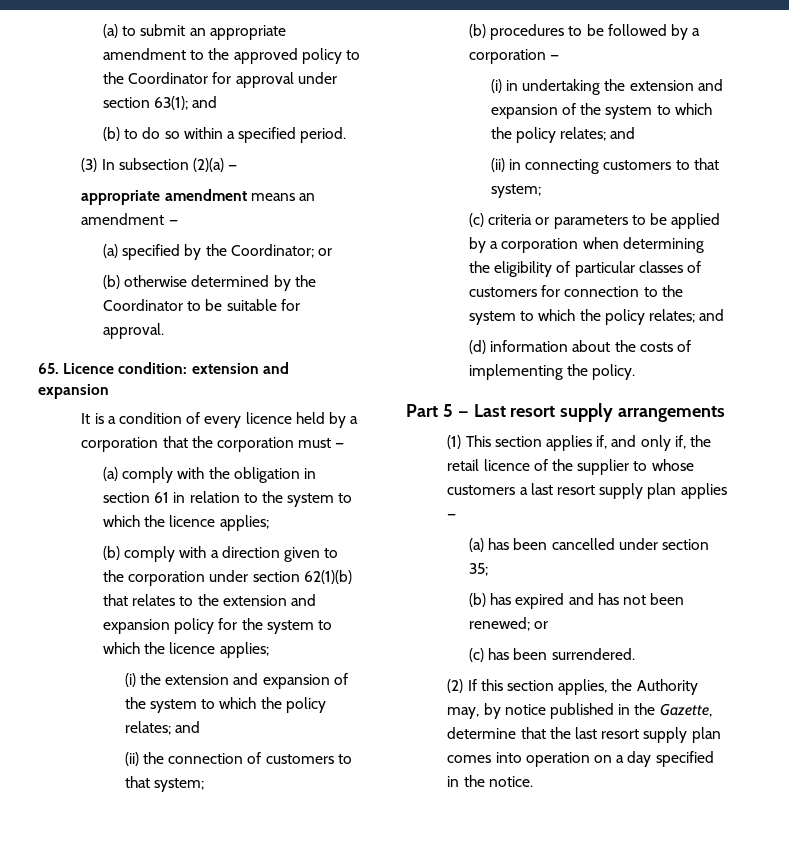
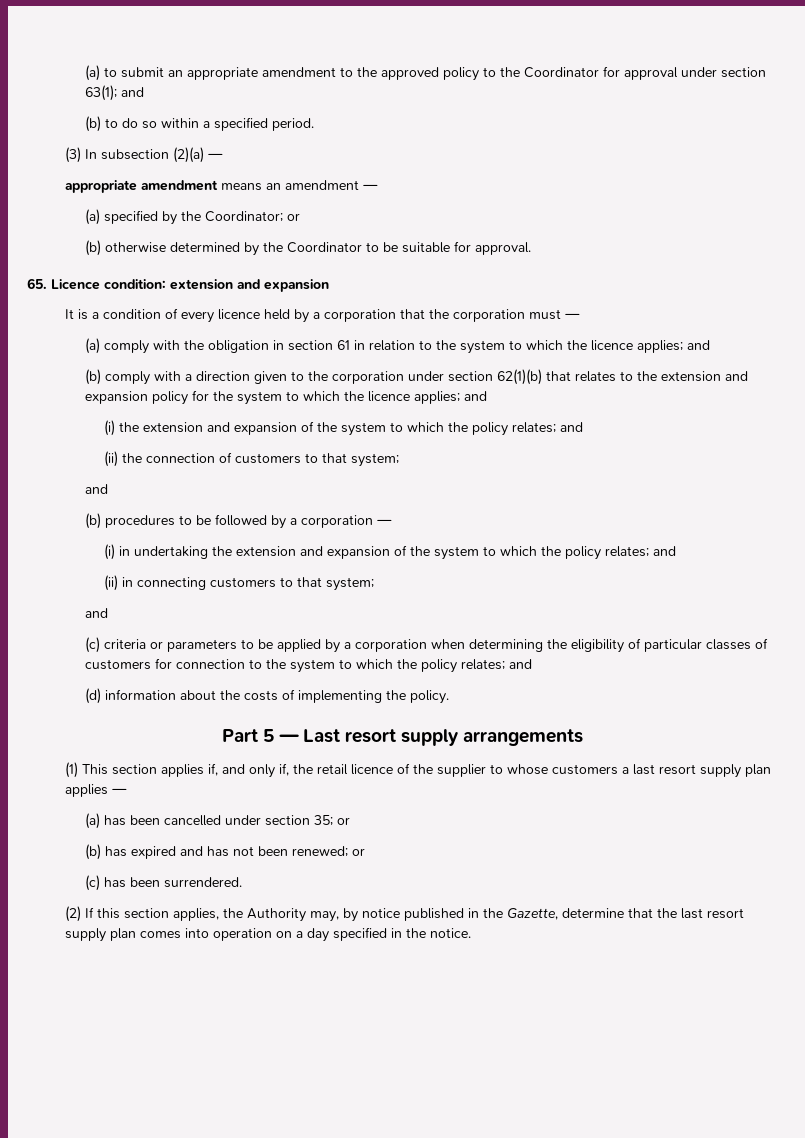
- (a) comply with the obligation in section 61 in relation to the system to which the licence applies;
+ (a) comply with the obligation in section 61 in relation to the system to which the licence applies; and
- (b) comply with a direction given to the corporation under section 62(1)(b) that relates to the extension and expansion policy for the system to which the licence applies;
+ (b) comply with a direction given to the corporation under section 62(1)(b) that relates to the extension and expansion policy for the system to which the licence applies; and
  (ii) the connection of customers to that system;
+ and
  (ii) in connecting customers to that system;
+ and
- (a) has been cancelled under section 35;
+ (a) has been cancelled under section 35; or

